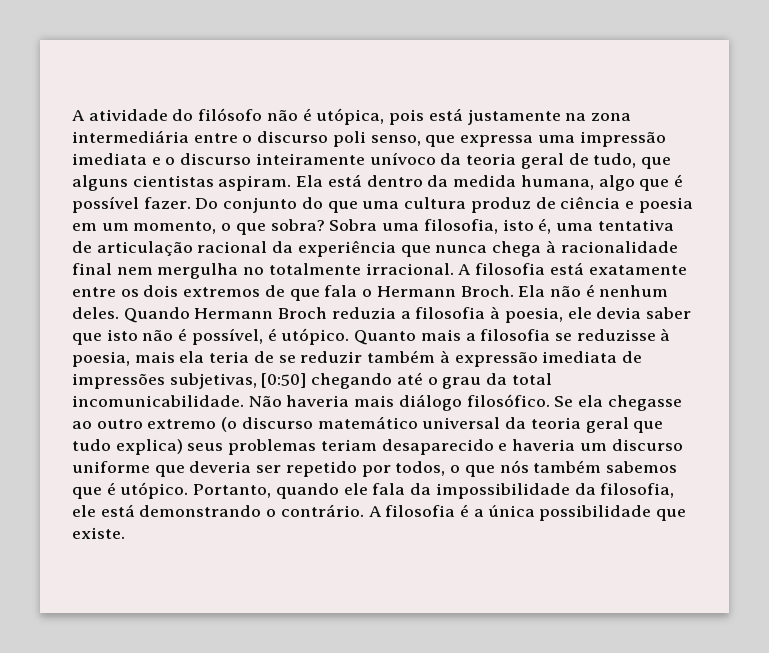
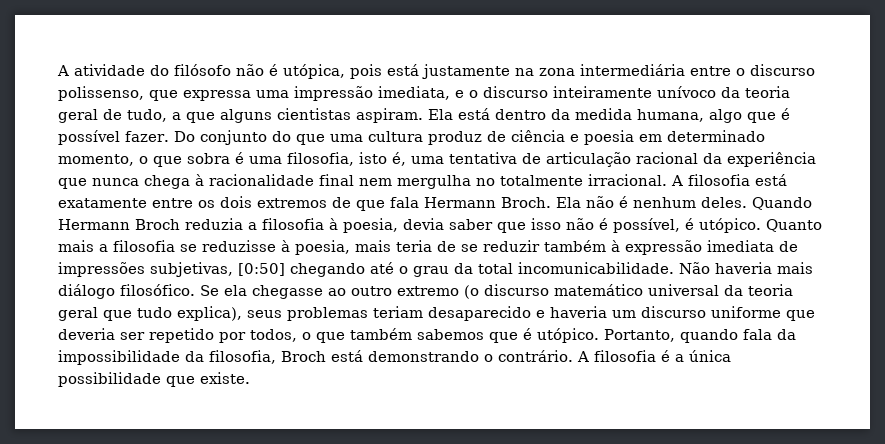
- A atividade do filósofo não é utópica, pois está justamente na zona intermediária entre o discurso poli senso, que expressa uma impressão imediata e o discurso inteiramente unívoco da teoria geral de tudo, que alguns cientistas aspiram.
+ A atividade do filósofo não é utópica, pois está justamente na zona intermediária entre o discurso polissenso, que expressa uma impressão imediata, e o discurso inteiramente unívoco da teoria geral de tudo, a que alguns cientistas aspiram.
- Do conjunto do que uma cultura produz de ciência e poesia em um momento, o que sobra? Sobra uma filosofia, isto é, uma tentativa de articulação racional da experiência que nunca chega à racionalidade final nem mergulha no totalmente irracional.
+ Do conjunto do que uma cultura produz de ciência e poesia em determinado momento, o que sobra é uma filosofia, isto é, uma tentativa de articulação racional da experiência que nunca chega à racionalidade final nem mergulha no totalmente irracional.
- A filosofia está exatamente entre os dois extremos de que fala o Hermann Broch.
+ A filosofia está exatamente entre os dois extremos de que fala Hermann Broch.
- Quando Hermann Broch reduzia a filosofia à poesia, ele devia saber que isto não é possível, é utópico.
+ Quando Hermann Broch reduzia a filosofia à poesia, devia saber que isso não é possível, é utópico.
- Quanto mais a filosofia se reduzisse à poesia, mais ela teria de se reduzir também à expressão imediata de impressões subjetivas, [0:50] chegando até o grau da total incomunicabilidade.
+ Quanto mais a filosofia se reduzisse à poesia, mais teria de se reduzir também à expressão imediata de impressões subjetivas, [0:50] chegando até o grau da total incomunicabilidade.
- Se ela chegasse ao outro extremo (o discurso matemático universal da teoria geral que tudo explica) seus problemas teriam desaparecido e haveria um discurso uniforme que deveria ser repetido por todos, o que nós também sabemos que é utópico.
+ Se ela chegasse ao outro extremo (o discurso matemático universal da teoria geral que tudo explica), seus problemas teriam desaparecido e haveria um discurso uniforme que deveria ser repetido por todos, o que também sabemos que é utópico.
- Portanto, quando ele fala da impossibilidade da filosofia, ele está demonstrando o contrário.
+ Portanto, quando fala da impossibilidade da filosofia, Broch está demonstrando o contrário.

